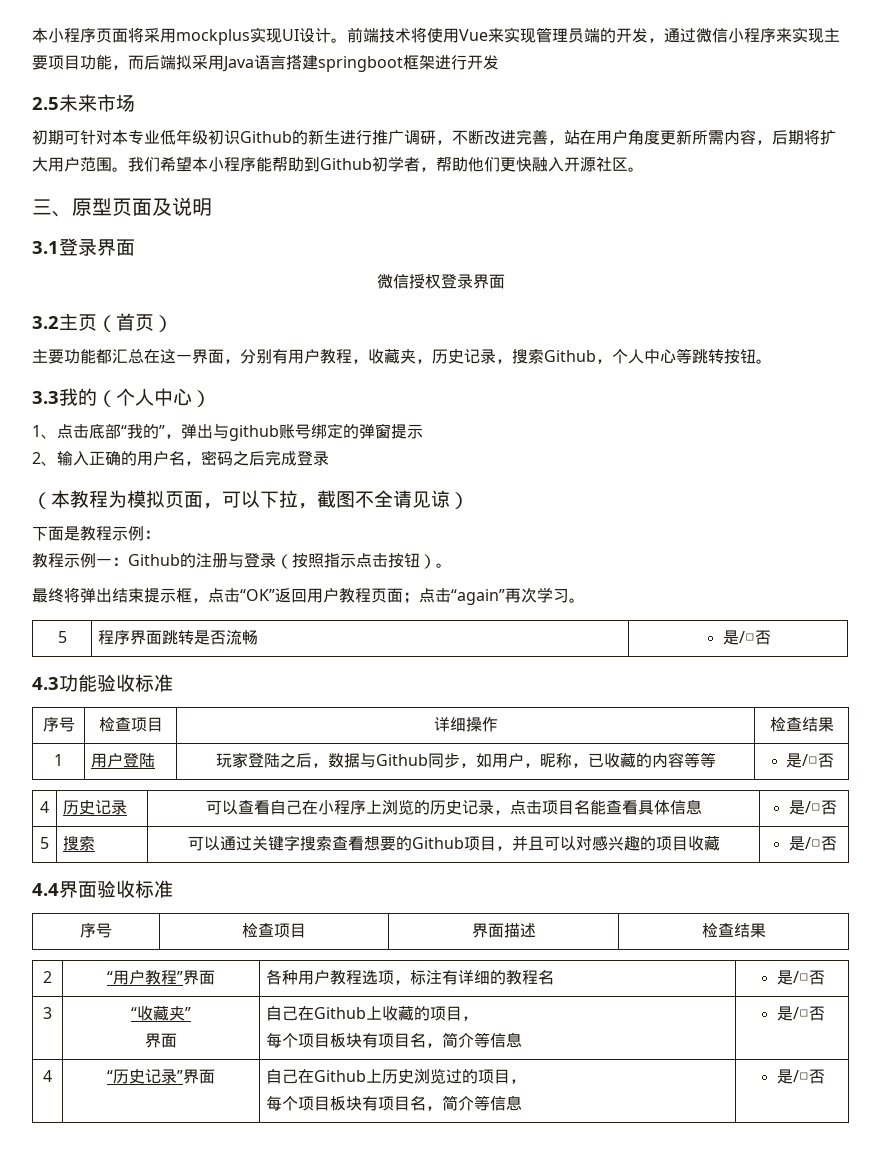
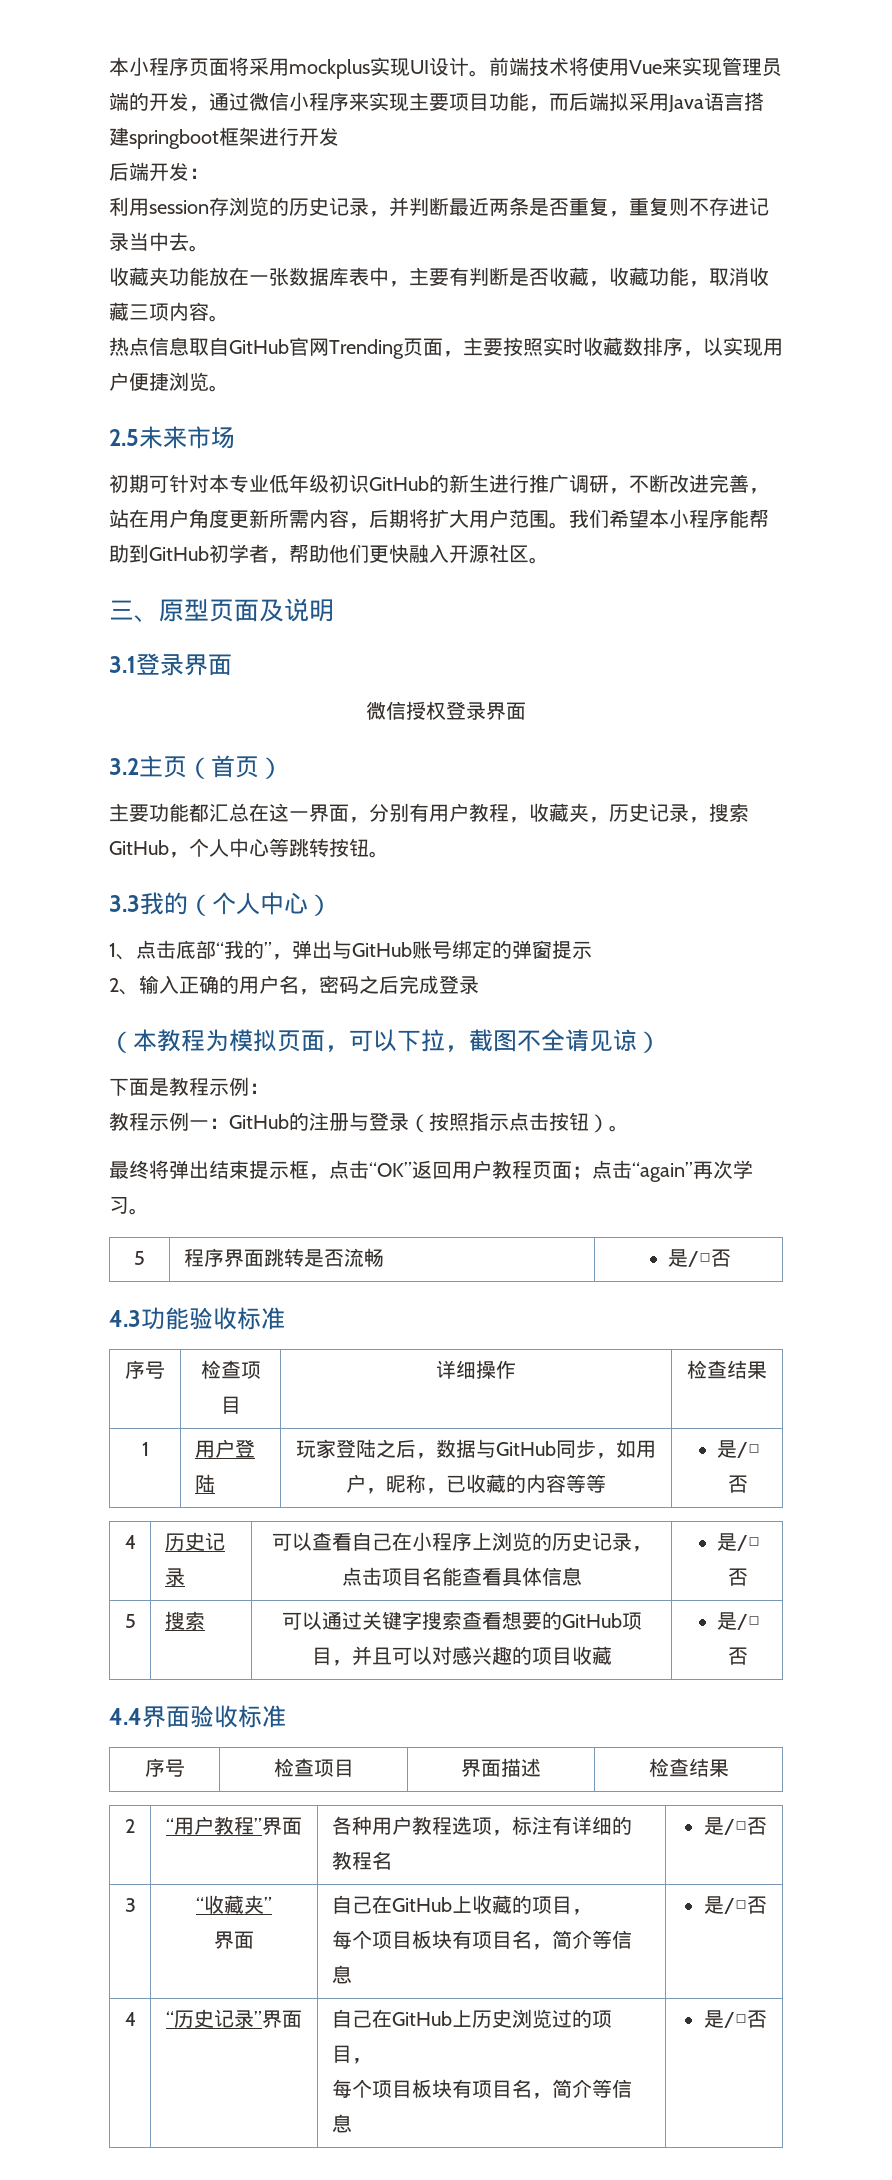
+ 后端开发：
+ 利用session存浏览的历史记录，并判断最近两条是否重复，重复则不存进记录当中去。
+ 收藏夹功能放在一张数据库表中，主要有判断是否收藏，收藏功能，取消收藏三项内容。
+ 热点信息取自GitHub官网Trending页面，主要按照实时收藏数排序，以实现用户便捷浏览。
- 初期可针对本专业低年级初识Github的新生进行推广调研，不断改进完善，站在用户角度更新所需内容，后期将扩大用户范围。
+ 初期可针对本专业低年级初识GitHub的新生进行推广调研，不断改进完善，站在用户角度更新所需内容，后期将扩大用户范围。
- 我们希望本小程序能帮助到Github初学者，帮助他们更快融入开源社区。
+ 我们希望本小程序能帮助到GitHub初学者，帮助他们更快融入开源社区。
- 主要功能都汇总在这一界面，分别有用户教程，收藏夹，历史记录，搜索Github，个人中心等跳转按钮。
+ 主要功能都汇总在这一界面，分别有用户教程，收藏夹，历史记录，搜索GitHub，个人中心等跳转按钮。
- 1、点击底部“我的”，弹出与github账号绑定的弹窗提示
+ 1、点击底部“我的”，弹出与GitHub账号绑定的弹窗提示
- 教程示例一：Github的注册与登录（按照指示点击按钮）。
+ 教程示例一：GitHub的注册与登录（按照指示点击按钮）。
- 1 | 用户登陆 | 玩家登陆之后，数据与Github同步，如用户，昵称，已收藏的内容等等 | 是/□否
+ 1 | 用户登陆 | 玩家登陆之后，数据与GitHub同步，如用户，昵称，已收藏的内容等等 | 是/□否
- 5 | 搜索 | 可以通过关键字搜索查看想要的Github项目，并且可以对感兴趣的项目收藏 | 是/□否
+ 5 | 搜索 | 可以通过关键字搜索查看想要的GitHub项目，并且可以对感兴趣的项目收藏 | 是/□否
  3 | “收藏夹”
- 界面 | 自己在Github上收藏的项目，
+ 界面 | 自己在GitHub上收藏的项目，
- 4 | “历史记录”界面 | 自己在Github上历史浏览过的项目，
+ 4 | “历史记录”界面 | 自己在GitHub上历史浏览过的项目，

